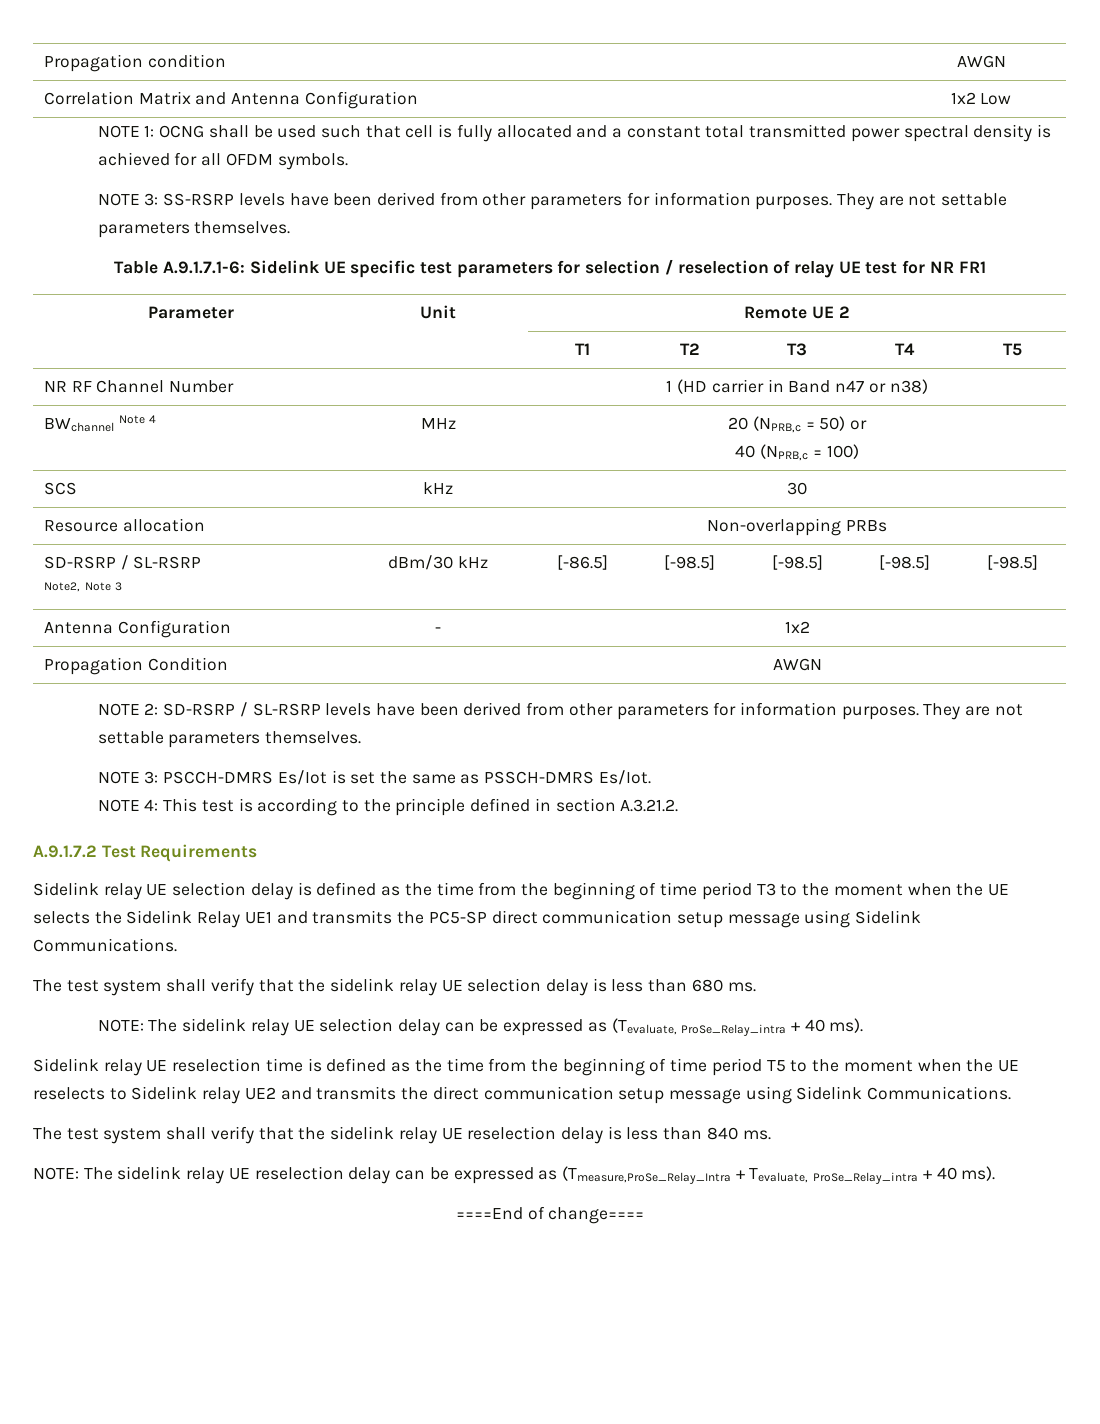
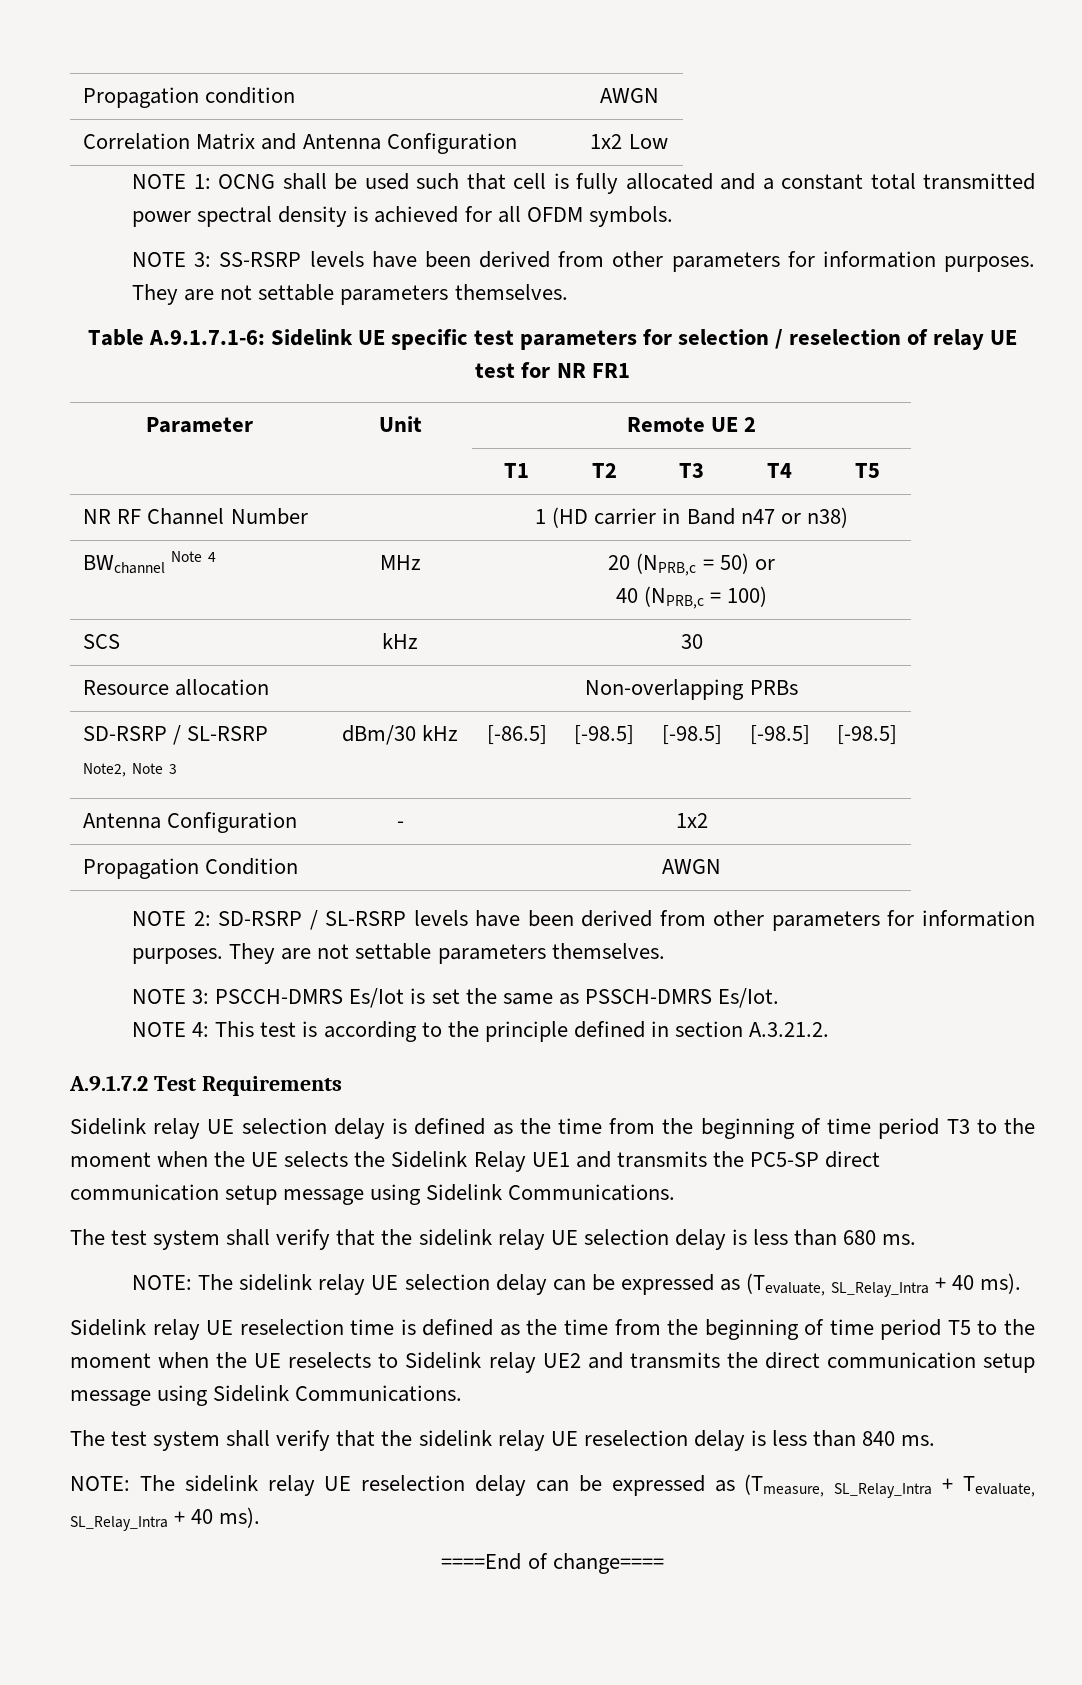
- NOTE: The sidelink relay UE selection delay can be expressed as (Tevaluate, ProSe_Relay_intra + 40 ms).
+ NOTE: The sidelink relay UE selection delay can be expressed as (Tevaluate, SL_Relay_Intra + 40 ms).
- NOTE: The sidelink relay UE reselection delay can be expressed as (Tmeasure,ProSe_Relay_Intra + Tevaluate, ProSe_Relay_intra + 40 ms).
+ NOTE: The sidelink relay UE reselection delay can be expressed as (Tmeasure, SL_Relay_Intra + Tevaluate, SL_Relay_Intra + 40 ms).

